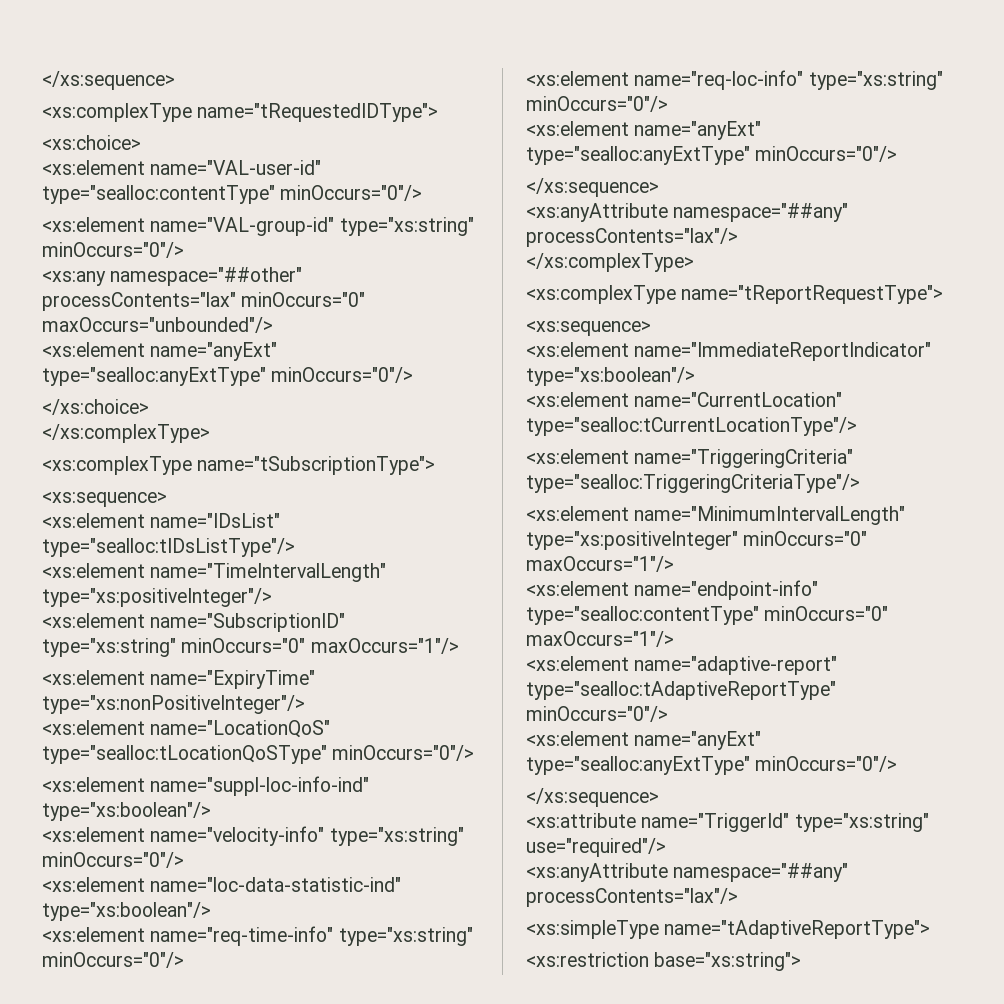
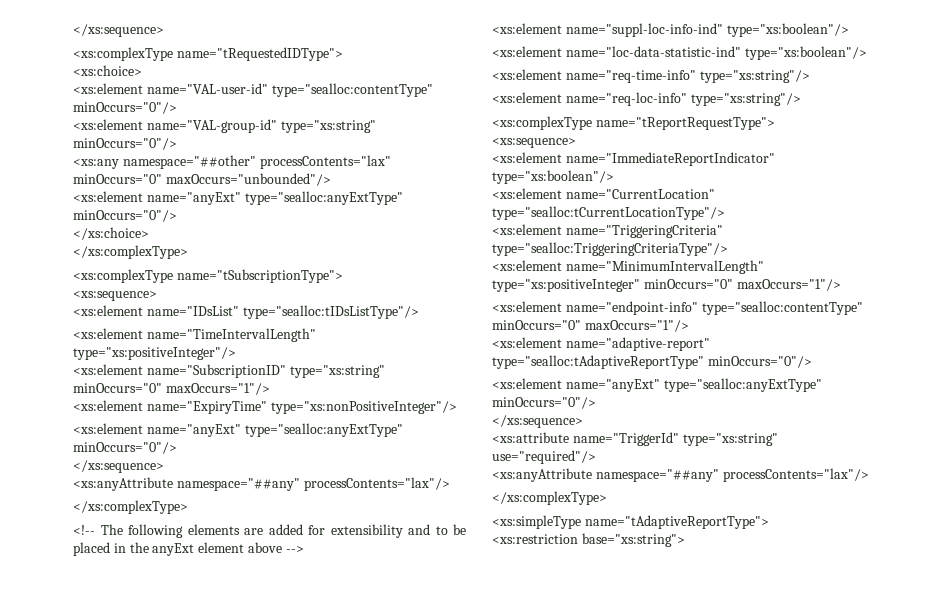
- <xs:element name="LocationQoS" type="sealloc:tLocationQoSType" minOccurs="0"/>
- <xs:element name="suppl-loc-info-ind" type="xs:boolean"/>
- <xs:element name="velocity-info" type="xs:string" minOccurs="0"/>
- <xs:element name="loc-data-statistic-ind" type="xs:boolean"/>
- <xs:element name="req-time-info" type="xs:string" minOccurs="0"/>
- <xs:element name="req-loc-info" type="xs:string" minOccurs="0"/>
+ <!-- The following elements are added for extensibility and to be placed in the anyExt element above -->
+ <xs:element name="suppl-loc-info-ind" type="xs:boolean"/>
+ <xs:element name="loc-data-statistic-ind" type="xs:boolean"/>
+ <xs:element name="req-time-info" type="xs:string"/>
+ <xs:element name="req-loc-info" type="xs:string"/>
  <xs:attribute name="TriggerId" type="xs:string" use="required"/>
  <xs:anyAttribute namespace="##any" processContents="lax"/>
+ </xs:complexType>

